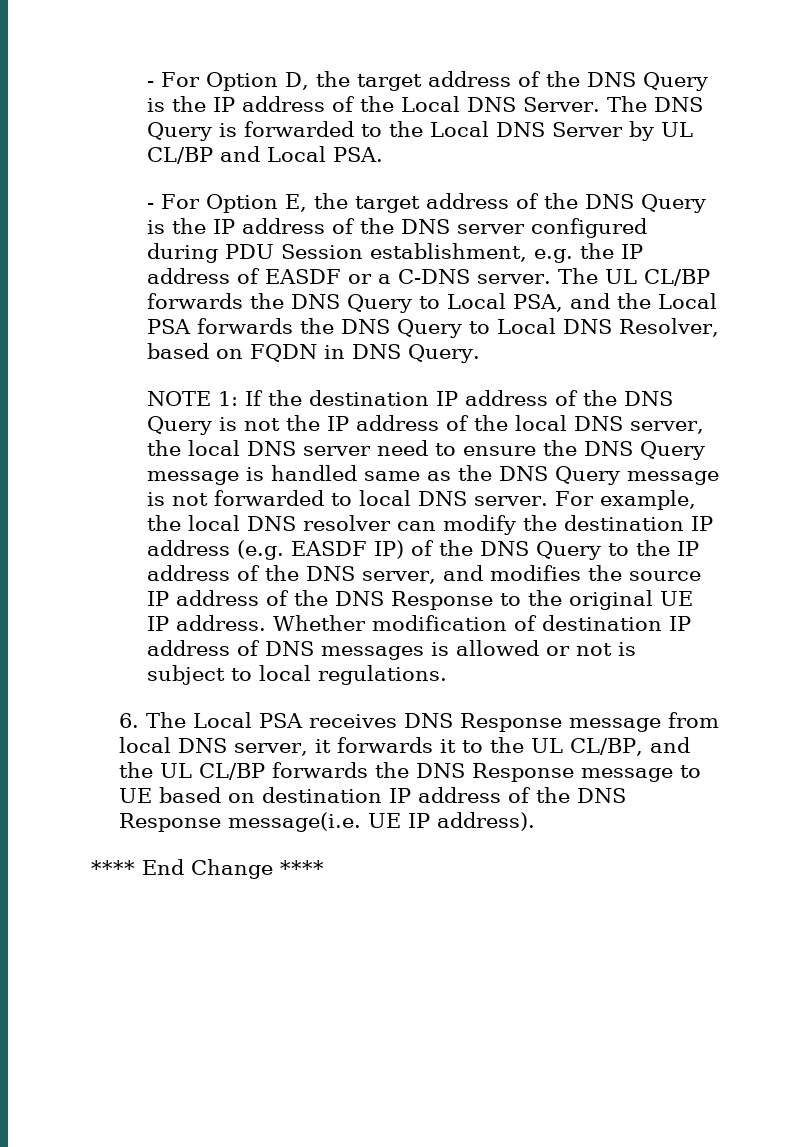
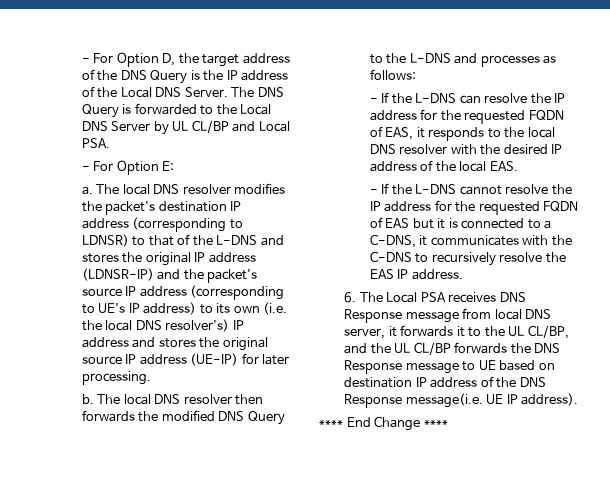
- - For Option E, the target address of the DNS Query is the IP address of the DNS server configured during PDU Session establishment, e.g. the IP address of EASDF or a C-DNS server. The UL CL/BP forwards the DNS Query to Local PSA, and the Local PSA forwards the DNS Query to Local DNS Resolver, based on FQDN in DNS Query.
- NOTE 1: If the destination IP address of the DNS Query is not the IP address of the local DNS server, the local DNS server need to ensure the DNS Query message is handled same as the DNS Query message is not forwarded to local DNS server. For example, the local DNS resolver can modify the destination IP address (e.g. EASDF IP) of the DNS Query to the IP address of the DNS server, and modifies the source IP address of the DNS Response to the original UE IP address. Whether modification of destination IP address of DNS messages is allowed or not is subject to local regulations.
+ - For Option E:
+ a. The local DNS resolver modifies the packet's destination IP address (corresponding to LDNSR) to that of the L-DNS and stores the original IP address (LDNSR-IP) and the packet's source IP address (corresponding to UE's IP address) to its own (i.e. the local DNS resolver's) IP address and stores the original source IP address (UE-IP) for later processing.
+ b. The local DNS resolver then forwards the modified DNS Query to the L-DNS and processes as follows:
+ - If the L-DNS can resolve the IP address for the requested FQDN of EAS, it responds to the local DNS resolver with the desired IP address of the local EAS.
+ - If the L-DNS cannot resolve the IP address for the requested FQDN of EAS but it is connected to a C-DNS, it communicates with the C-DNS to recursively resolve the EAS IP address.

